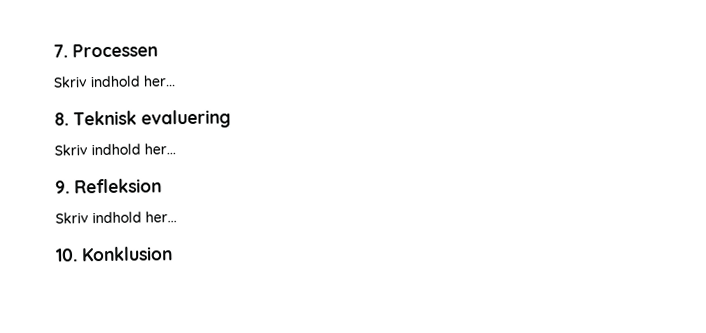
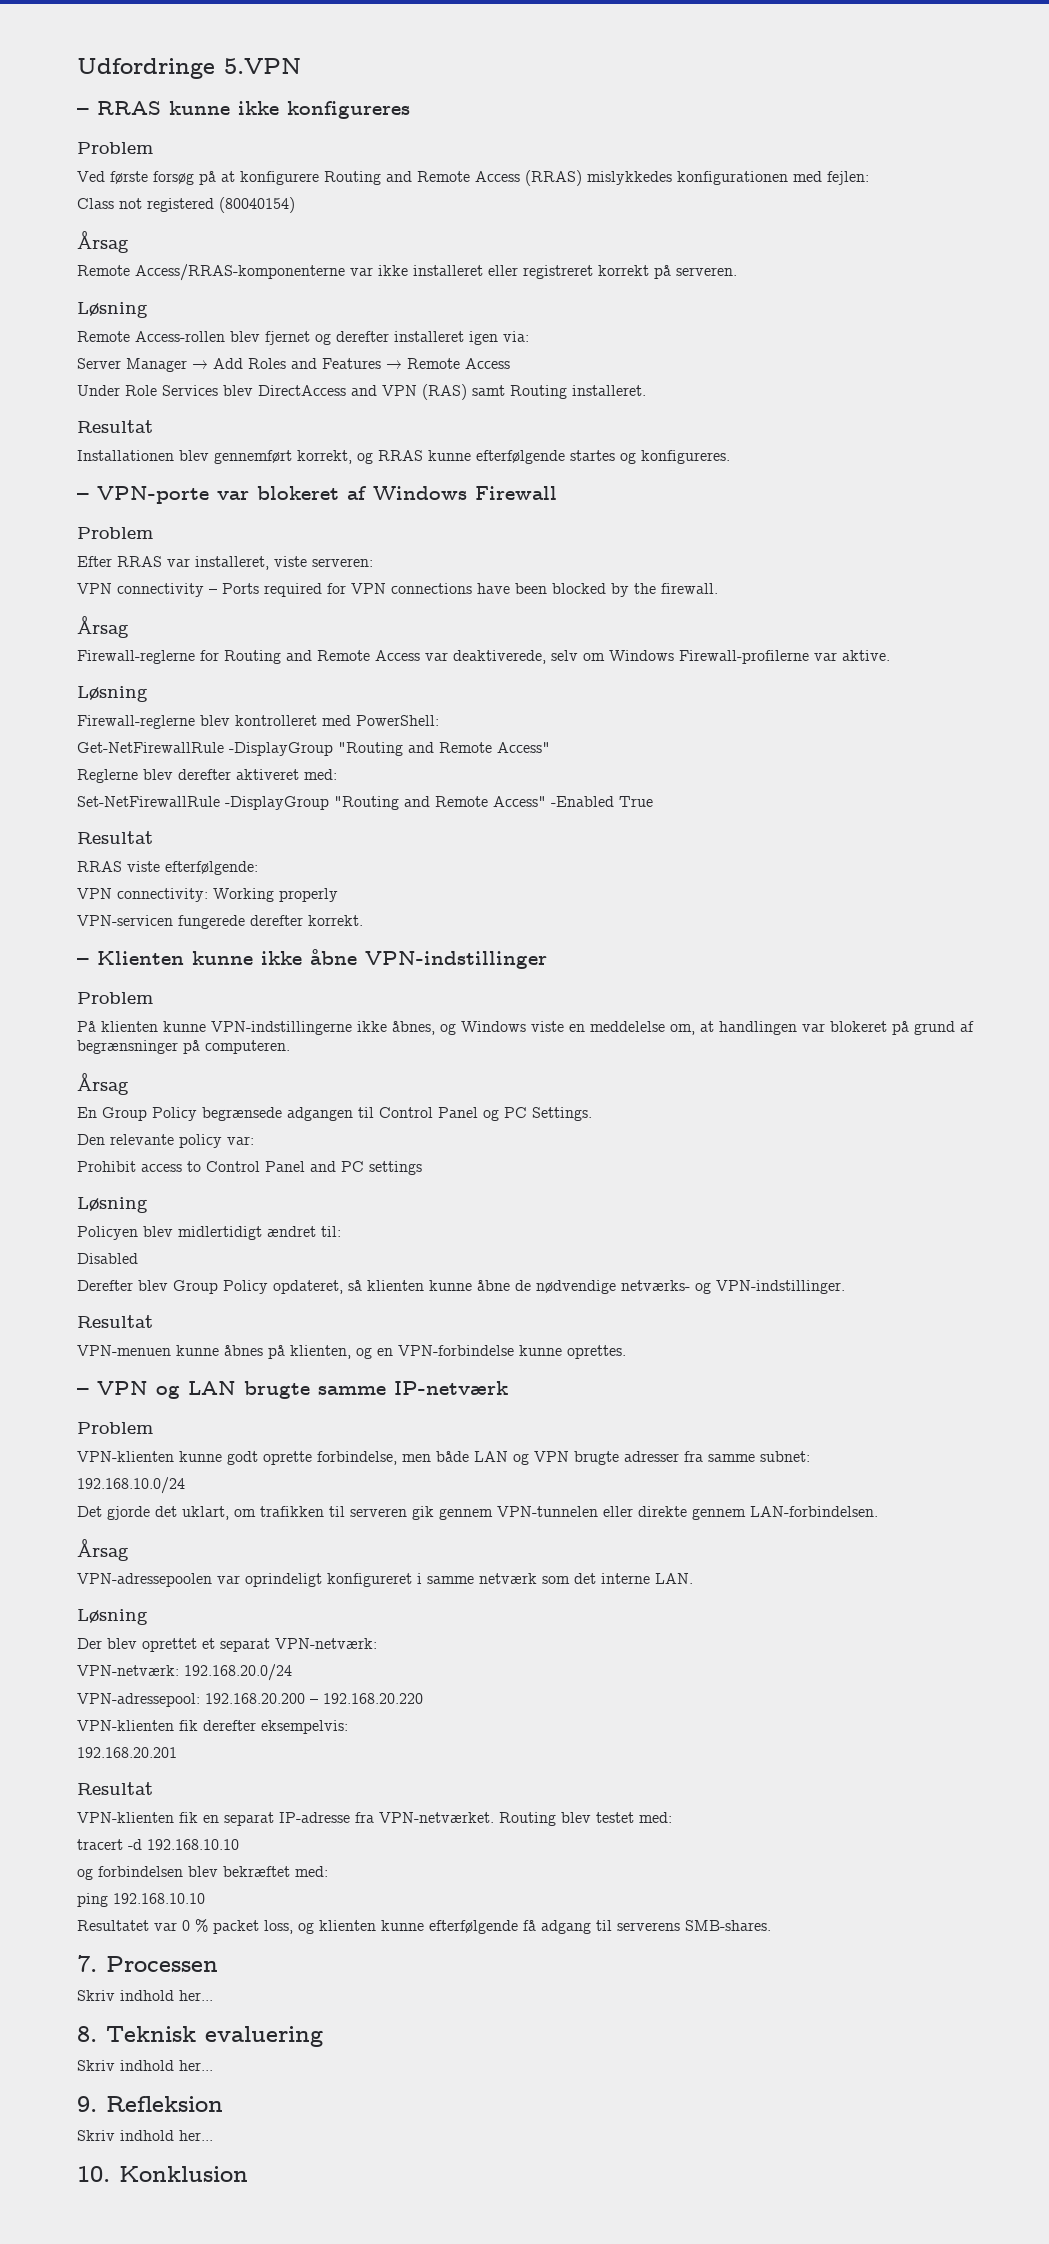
+ Udfordringe 5.VPN
+ – RRAS kunne ikke konfigureres
+ Problem
+ Ved første forsøg på at konfigurere Routing and Remote Access (RRAS) mislykkedes konfigurationen med fejlen:
+ Class not registered (80040154)
+ Årsag
+ Remote Access/RRAS-komponenterne var ikke installeret eller registreret korrekt på serveren.
+ Løsning
+ Remote Access-rollen blev fjernet og derefter installeret igen via:
+ Server Manager → Add Roles and Features → Remote Access
+ Under Role Services blev DirectAccess and VPN (RAS) samt Routing installeret.
+ Resultat
+ Installationen blev gennemført korrekt, og RRAS kunne efterfølgende startes og konfigureres.
+ – VPN-porte var blokeret af Windows Firewall
+ Problem
+ Efter RRAS var installeret, viste serveren:
+ VPN connectivity – Ports required for VPN connections have been blocked by the firewall.
+ Årsag
+ Firewall-reglerne for Routing and Remote Access var deaktiverede, selv om Windows Firewall-profilerne var aktive.
+ Løsning
+ Firewall-reglerne blev kontrolleret med PowerShell:
+ Get-NetFirewallRule -DisplayGroup "Routing and Remote Access"
+ Reglerne blev derefter aktiveret med:
+ Set-NetFirewallRule -DisplayGroup "Routing and Remote Access" -Enabled True
+ Resultat
+ RRAS viste efterfølgende:
+ VPN connectivity: Working properly
+ VPN-servicen fungerede derefter korrekt.
+ – Klienten kunne ikke åbne VPN-indstillinger
+ Problem
+ På klienten kunne VPN-indstillingerne ikke åbnes, og Windows viste en meddelelse om, at handlingen var blokeret på grund af begrænsninger på computeren.
+ Årsag
+ En Group Policy begrænsede adgangen til Control Panel og PC Settings.
+ Den relevante policy var:
+ Prohibit access to Control Panel and PC settings
+ Løsning
+ Policyen blev midlertidigt ændret til:
+ Disabled
+ Derefter blev Group Policy opdateret, så klienten kunne åbne de nødvendige netværks- og VPN-indstillinger.
+ Resultat
+ VPN-menuen kunne åbnes på klienten, og en VPN-forbindelse kunne oprettes.
+ – VPN og LAN brugte samme IP-netværk
+ Problem
+ VPN-klienten kunne godt oprette forbindelse, men både LAN og VPN brugte adresser fra samme subnet:
+ 192.168.10.0/24
+ Det gjorde det uklart, om trafikken til serveren gik gennem VPN-tunnelen eller direkte gennem LAN-forbindelsen.
+ Årsag
+ VPN-adressepoolen var oprindeligt konfigureret i samme netværk som det interne LAN.
+ Løsning
+ Der blev oprettet et separat VPN-netværk:
+ VPN-netværk: 192.168.20.0/24
+ VPN-adressepool: 192.168.20.200 – 192.168.20.220
+ VPN-klienten fik derefter eksempelvis:
+ 192.168.20.201
+ Resultat
+ VPN-klienten fik en separat IP-adresse fra VPN-netværket. Routing blev testet med:
+ tracert -d 192.168.10.10
+ og forbindelsen blev bekræftet med:
+ ping 192.168.10.10
+ Resultatet var 0 % packet loss, og klienten kunne efterfølgende få adgang til serverens SMB-shares.

